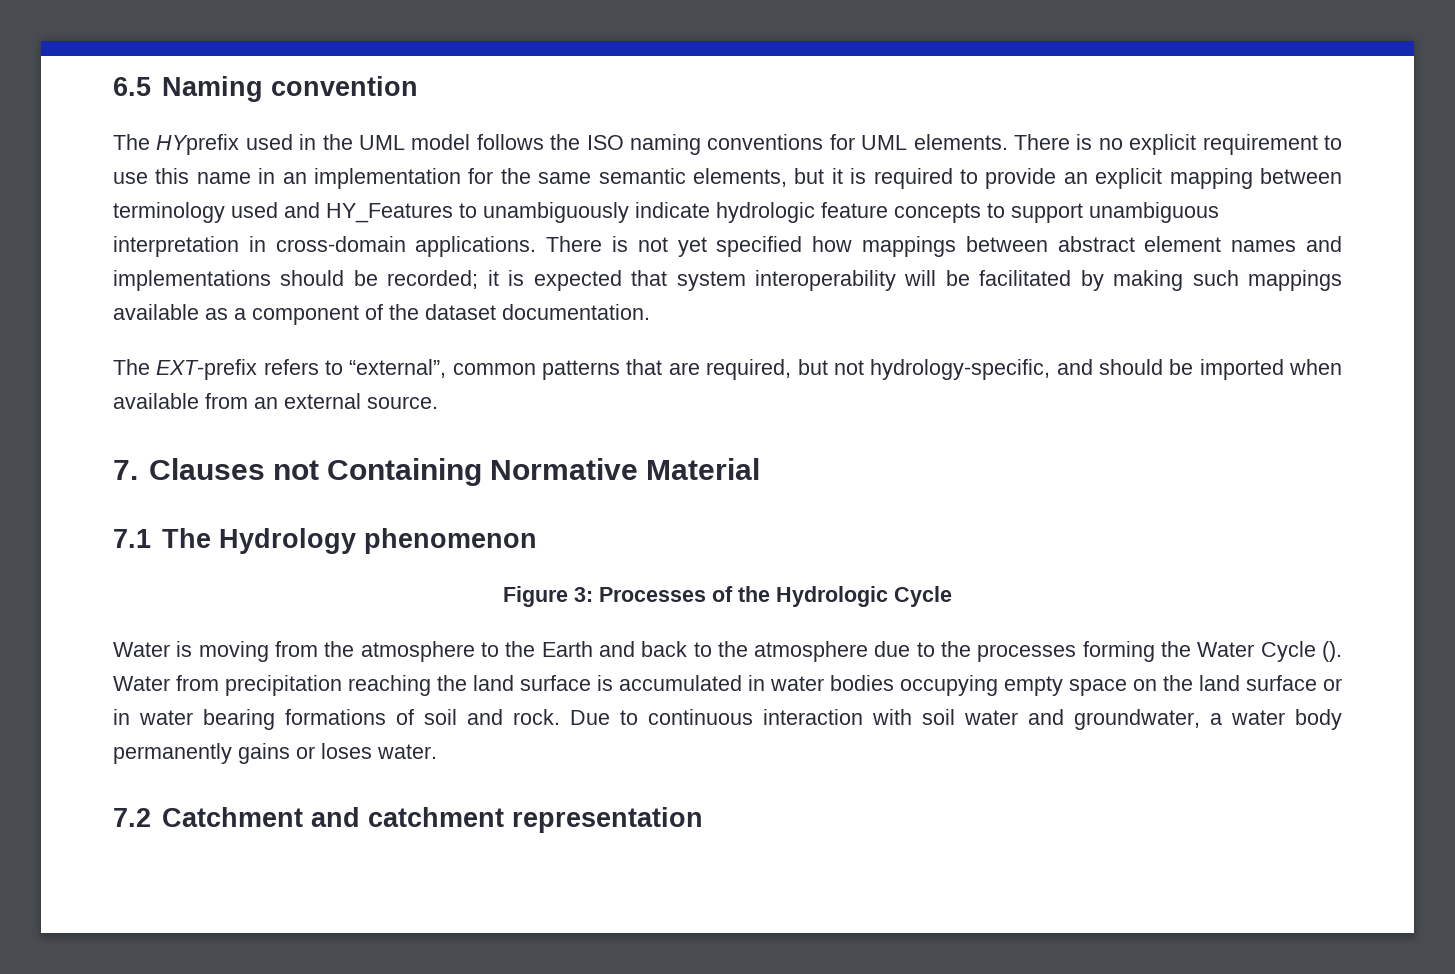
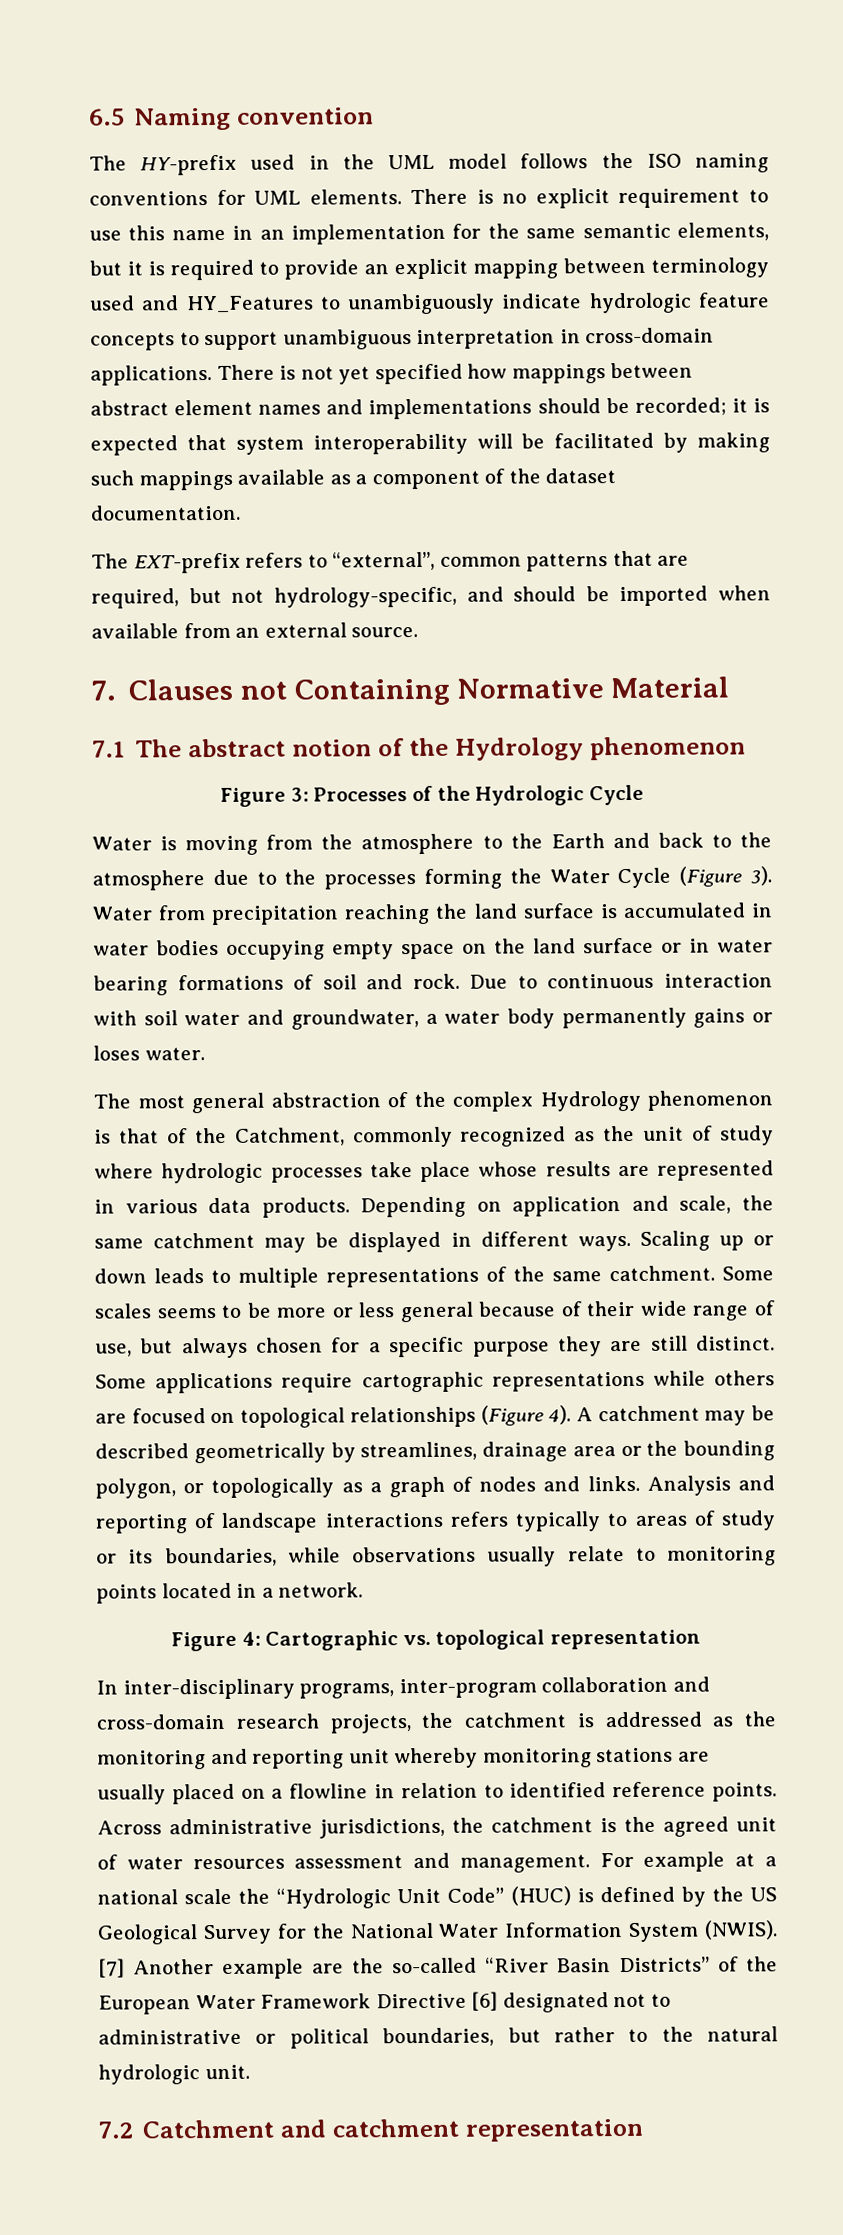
- The HYprefix used in the UML model follows the ISO naming conventions for UML elements.
+ The HY-prefix used in the UML model follows the ISO naming conventions for UML elements.
- 7.1 The Hydrology phenomenon
+ 7.1 The abstract notion of the Hydrology phenomenon
- Water is moving from the atmosphere to the Earth and back to the atmosphere due to the processes forming the Water Cycle ().
+ Water is moving from the atmosphere to the Earth and back to the atmosphere due to the processes forming the Water Cycle (Figure 3).
+ The most general abstraction of the complex Hydrology phenomenon is that of the Catchment, commonly recognized as the unit of study where hydrologic processes take place whose results are represented in various data products. Depending on application and scale, the same catchment may be displayed in different ways. Scaling up or down leads to multiple representations of the same catchment. Some scales seems to be more or less general because of their wide range of use, but always chosen for a specific purpose they are still distinct. Some applications require cartographic representations while others are focused on topological relationships (Figure 4). A catchment may be described geometrically by streamlines, drainage area or the bounding polygon, or topologically as a graph of nodes and links. Analysis and reporting of landscape interactions refers typically to areas of study or its boundaries, while observations usually relate to monitoring points located in a network.
+ Figure 4: Cartographic vs. topological representation
+ In inter-disciplinary programs, inter-program collaboration and cross-domain research projects, the catchment is addressed as the monitoring and reporting unit whereby monitoring stations are usually placed on a flowline in relation to identified reference points. Across administrative jurisdictions, the catchment is the agreed unit of water resources assessment and management. For example at a national scale the “Hydrologic Unit Code” (HUC) is defined by the US Geological Survey for the National Water Information System (NWIS). [7] Another example are the so-called “River Basin Districts” of the European Water Framework Directive [6] designated not to administrative or political boundaries, but rather to the natural hydrologic unit.

